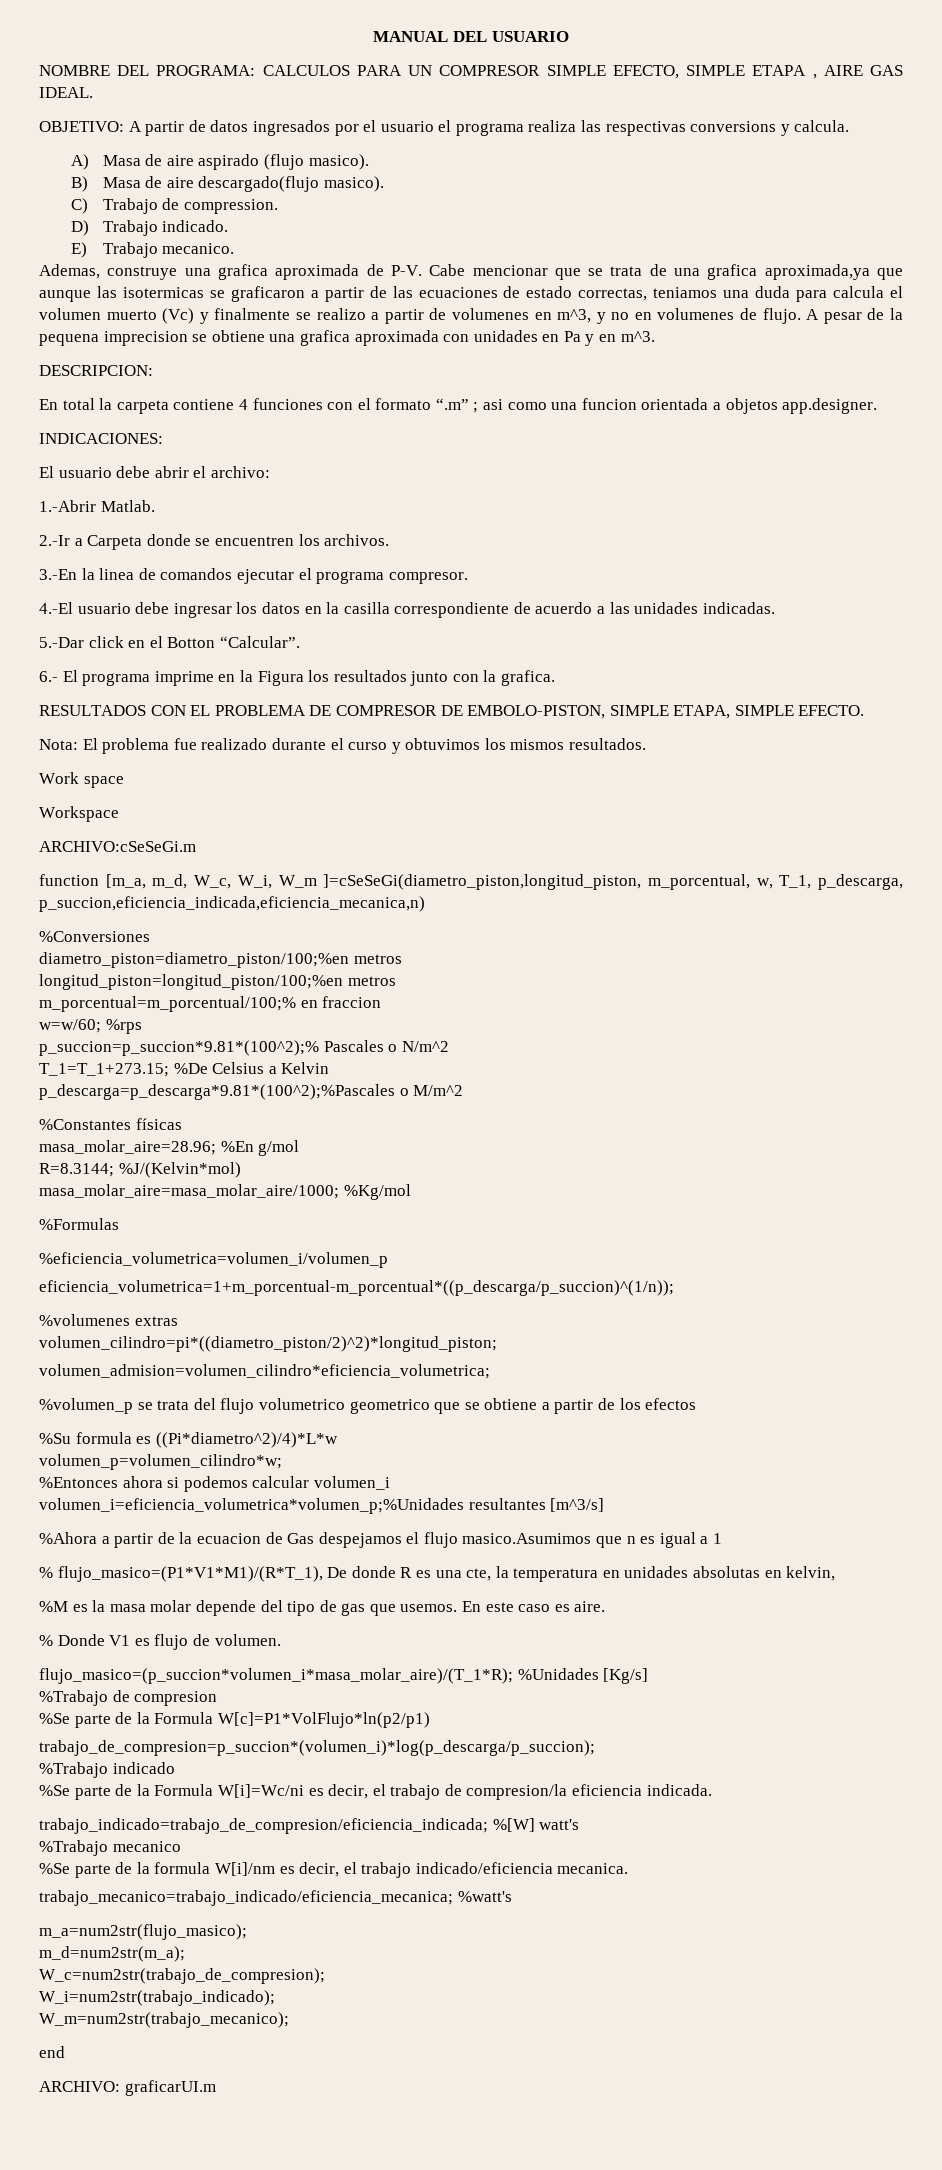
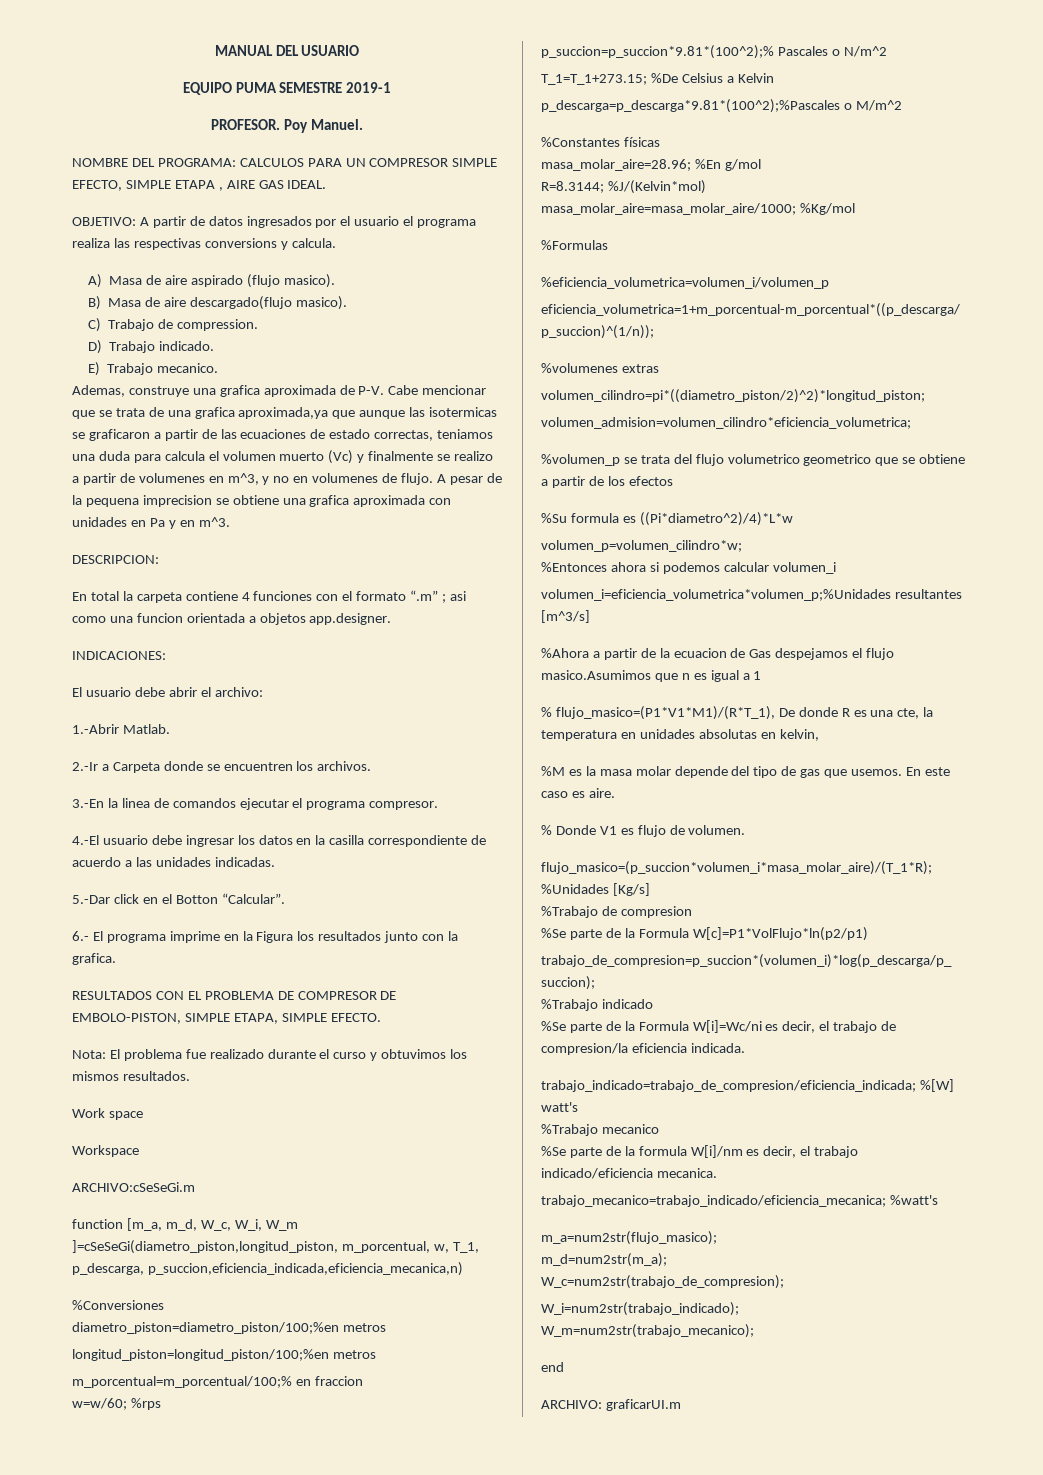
+ EQUIPO PUMA SEMESTRE 2019-1
+ PROFESOR. Poy Manuel.

